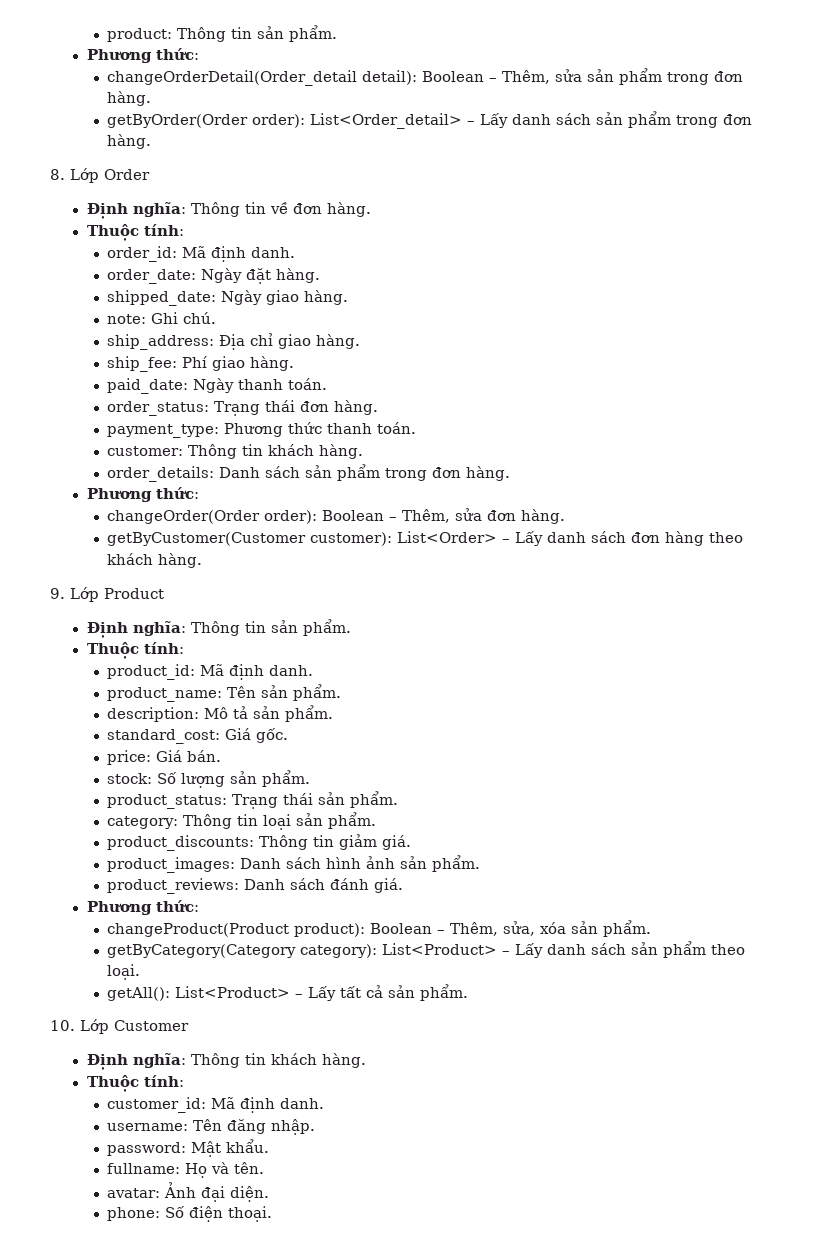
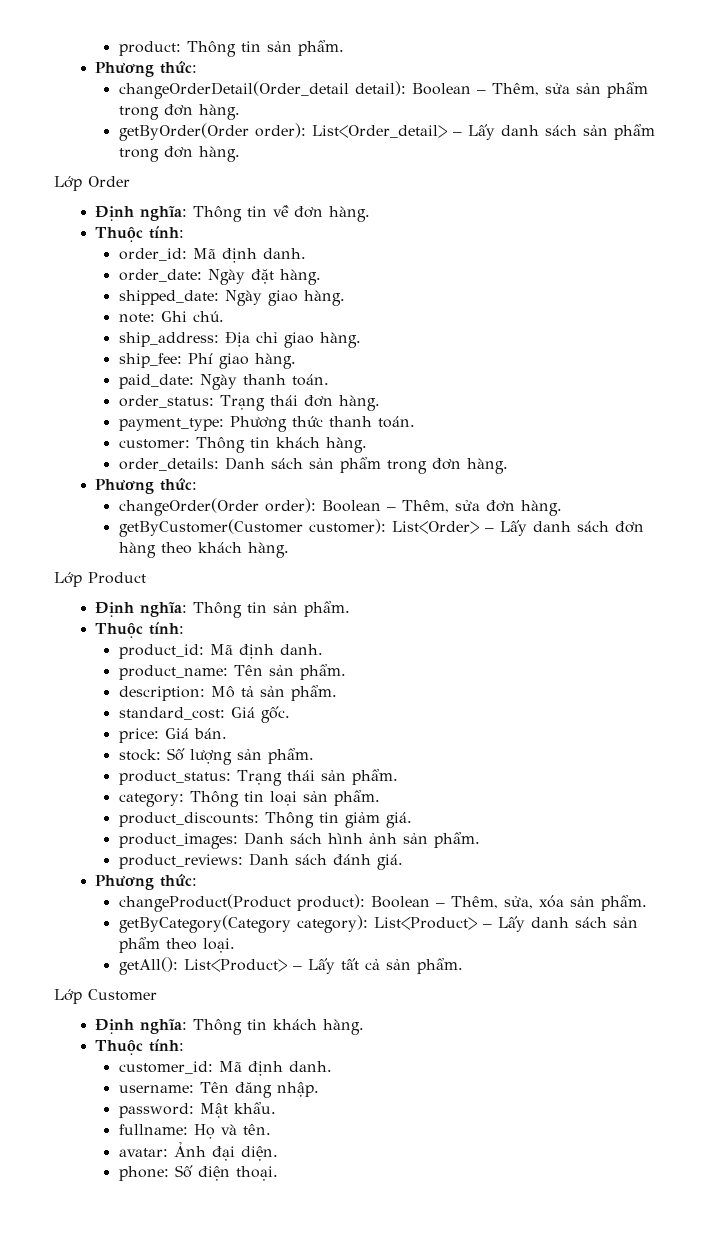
- 8. Lớp Order
+ Lớp Order
- 9. Lớp Product
+ Lớp Product
- 10. Lớp Customer
+ Lớp Customer

